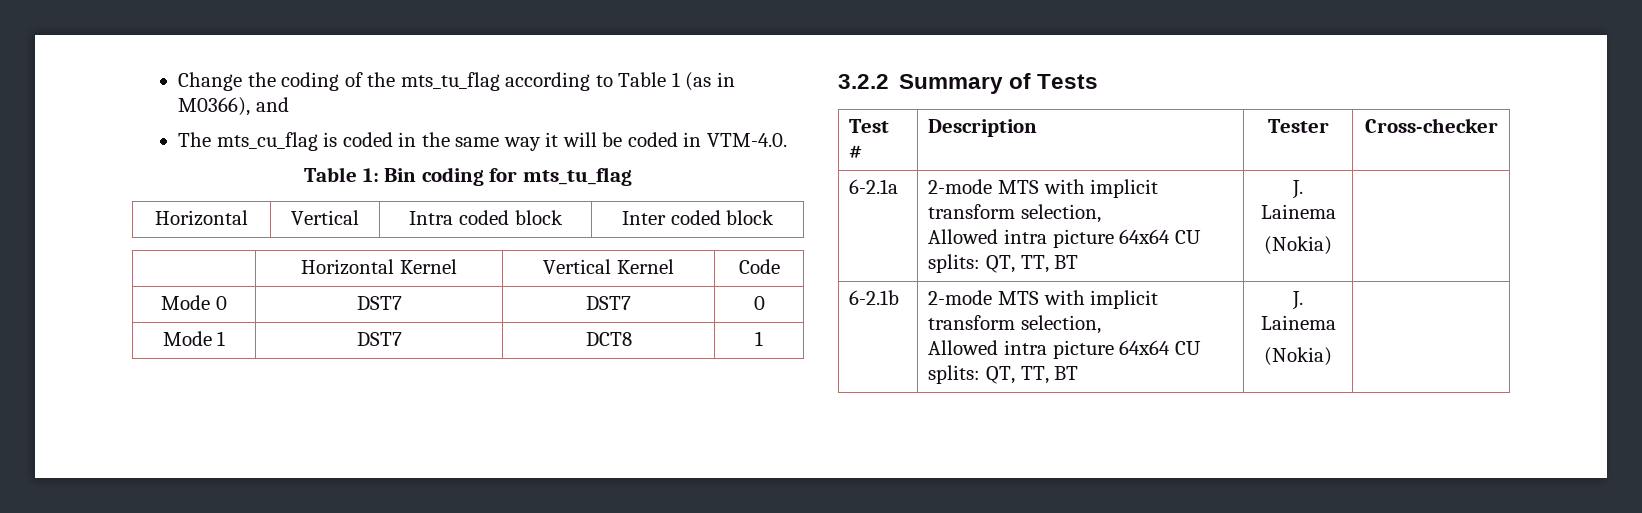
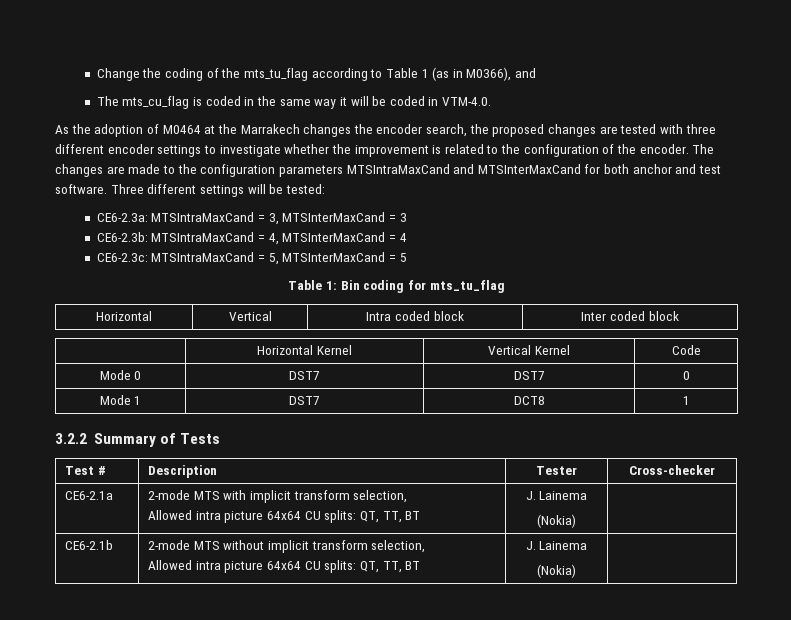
+ As the adoption of M0464 at the Marrakech changes the encoder search, the proposed changes are tested with three different encoder settings to investigate whether the improvement is related to the configuration of the encoder. The changes are made to the configuration parameters MTSIntraMaxCand and MTSInterMaxCand for both anchor and test software. Three different settings will be tested:
+ CE6-2.3a: MTSIntraMaxCand = 3, MTSInterMaxCand = 3
+ CE6-2.3b: MTSIntraMaxCand = 4, MTSInterMaxCand = 4
+ CE6-2.3c: MTSIntraMaxCand = 5, MTSInterMaxCand = 5
- 6-2.1a | 2-mode MTS with implicit transform selection,
+ CE6-2.1a | 2-mode MTS with implicit transform selection,
- 6-2.1b | 2-mode MTS with implicit transform selection,
+ CE6-2.1b | 2-mode MTS without implicit transform selection,

